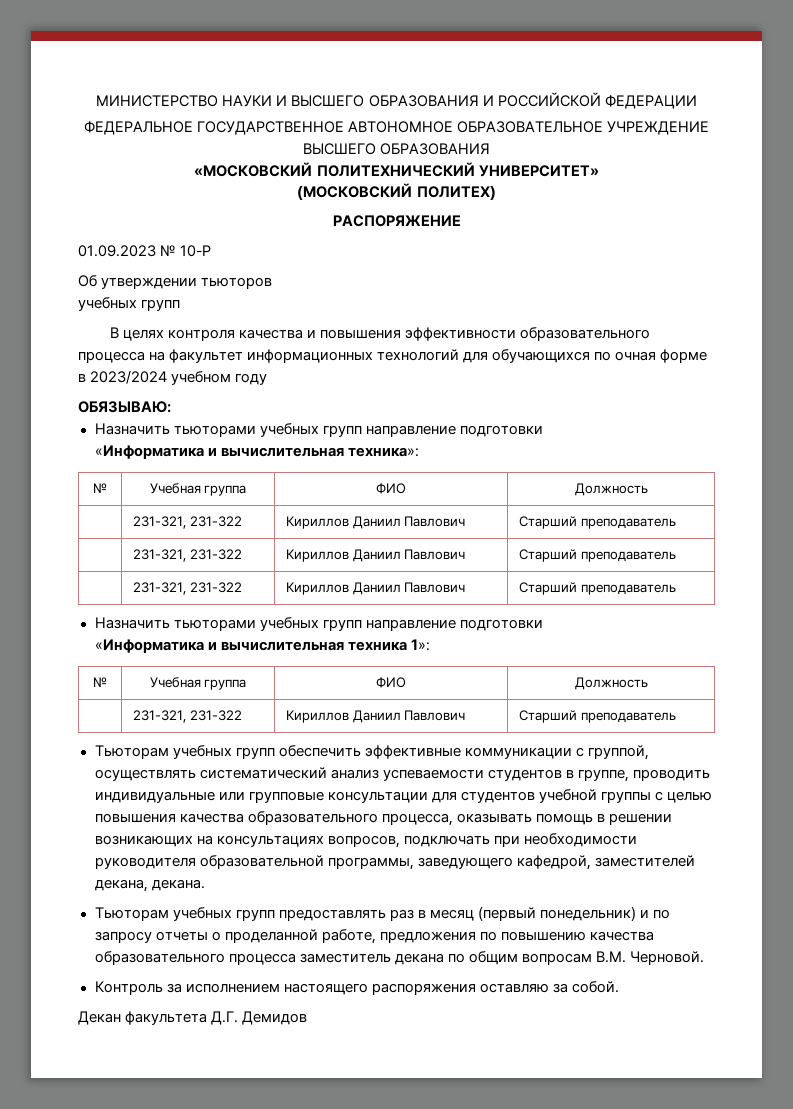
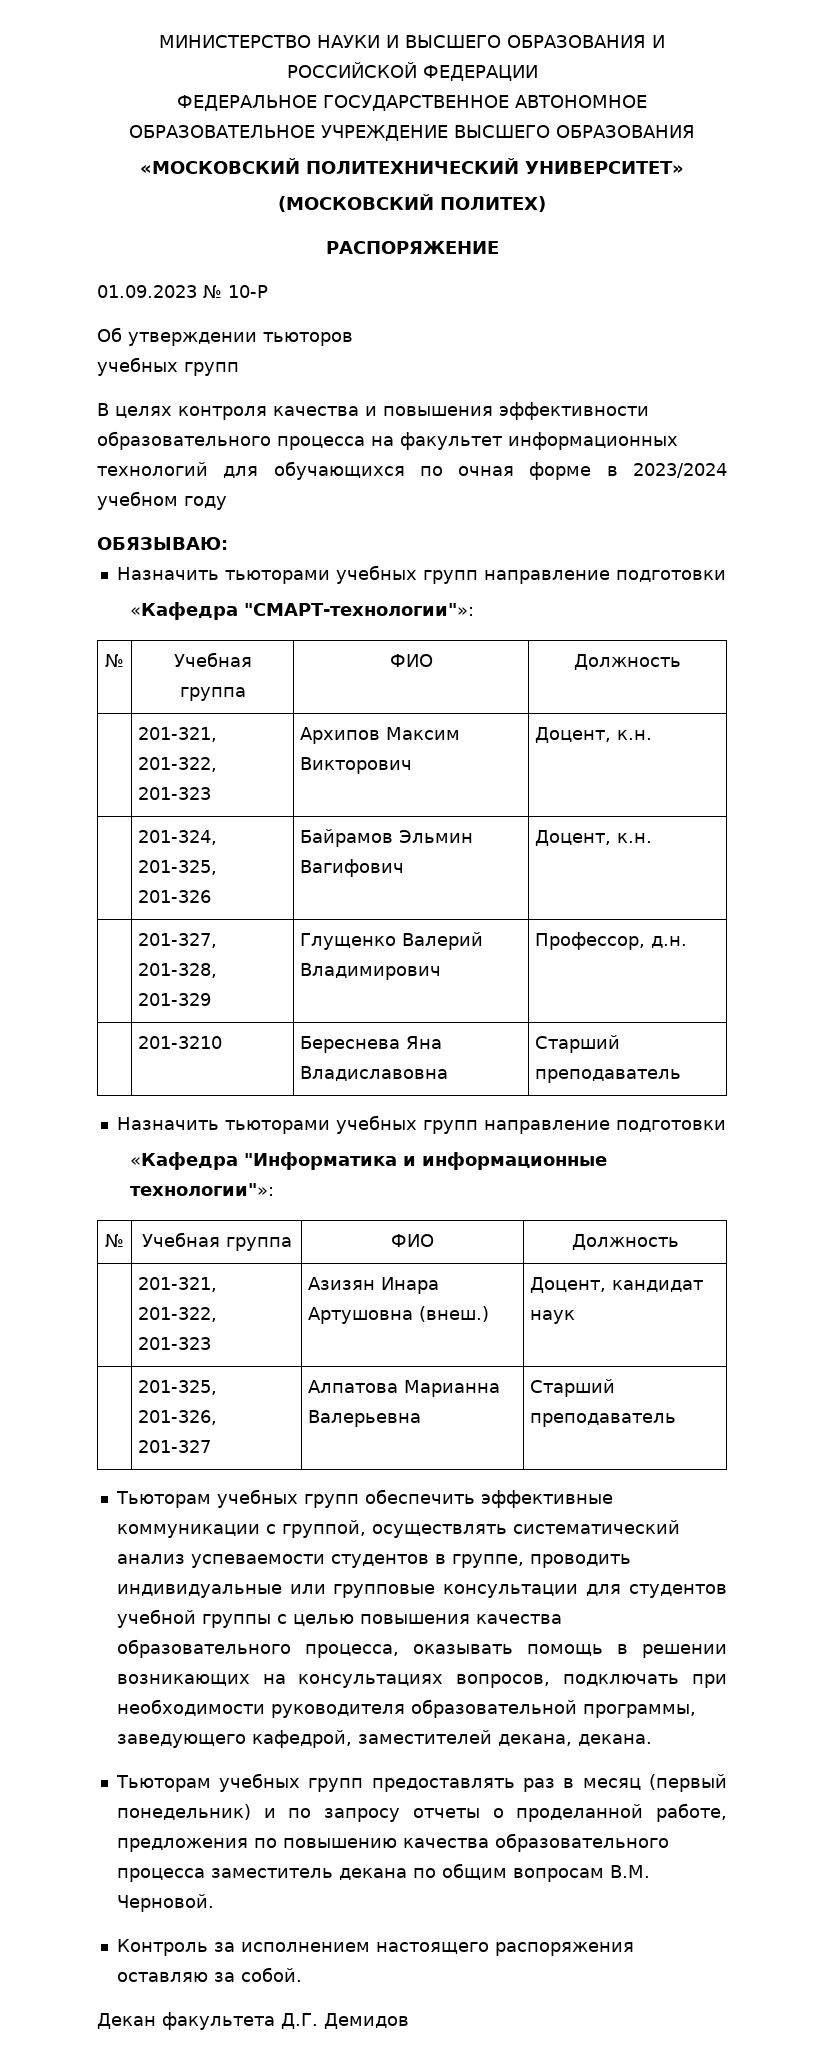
- «Информатика и вычислительная техника»:
+ «Кафедра "СМАРТ-технологии"»:
  № | Учебная группа | ФИО | Должность
- | 231-321, 231-322 | Кириллов Даниил Павлович | Старший преподаватель
- | 231-321, 231-322 | Кириллов Даниил Павлович | Старший преподаватель
- | 231-321, 231-322 | Кириллов Даниил Павлович | Старший преподаватель
+ | 201-321, 201-322, 201-323 | Архипов Максим Викторович | Доцент, к.н.
+ | 201-324, 201-325, 201-326 | Байрамов Эльмин Вагифович | Доцент, к.н.
+ | 201-327, 201-328, 201-329 | Глущенко Валерий Владимирович | Профессор, д.н.
+ | 201-3210 | Береснева Яна Владиславовна | Старший преподаватель
- «Информатика и вычислительная техника 1»:
+ «Кафедра "Информатика и информационные технологии"»:
  № | Учебная группа | ФИО | Должность
- | 231-321, 231-322 | Кириллов Даниил Павлович | Старший преподаватель
+ | 201-321, 201-322, 201-323 | Азизян Инара Артушовна (внеш.) | Доцент, кандидат наук
+ | 201-325, 201-326, 201-327 | Алпатова Марианна Валерьевна | Старший преподаватель

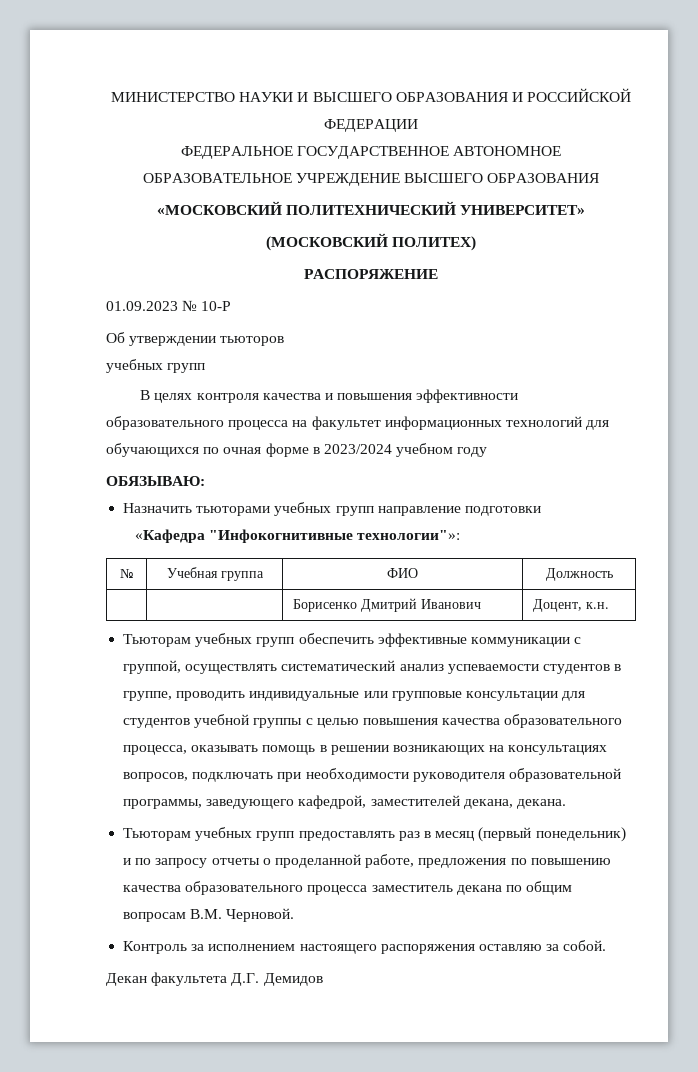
- «Кафедра "СМАРТ-технологии"»:
- № | Учебная группа | ФИО | Должность
- | 201-321, 201-322, 201-323 | Архипов Максим Викторович | Доцент, к.н.
- | 201-324, 201-325, 201-326 | Байрамов Эльмин Вагифович | Доцент, к.н.
- | 201-327, 201-328, 201-329 | Глущенко Валерий Владимирович | Профессор, д.н.
- | 201-3210 | Береснева Яна Владиславовна | Старший преподаватель
- Назначить тьюторами учебных групп направление подготовки
- «Кафедра "Информатика и информационные технологии"»:
+ «Кафедра "Инфокогнитивные технологии"»:
- | 201-321, 201-322, 201-323 | Азизян Инара Артушовна (внеш.) | Доцент, кандидат наук
- | 201-325, 201-326, 201-327 | Алпатова Марианна Валерьевна | Старший преподаватель
+ | | Борисенко Дмитрий Иванович | Доцент, к.н.

